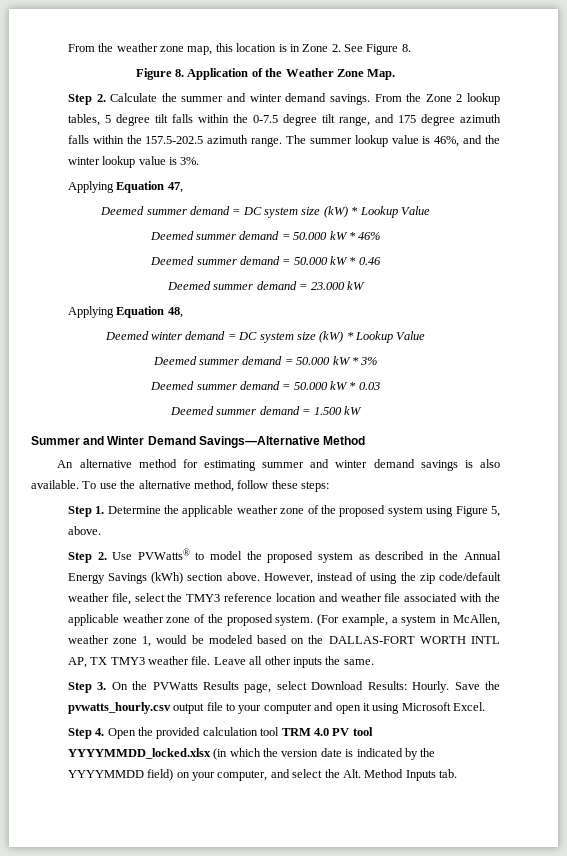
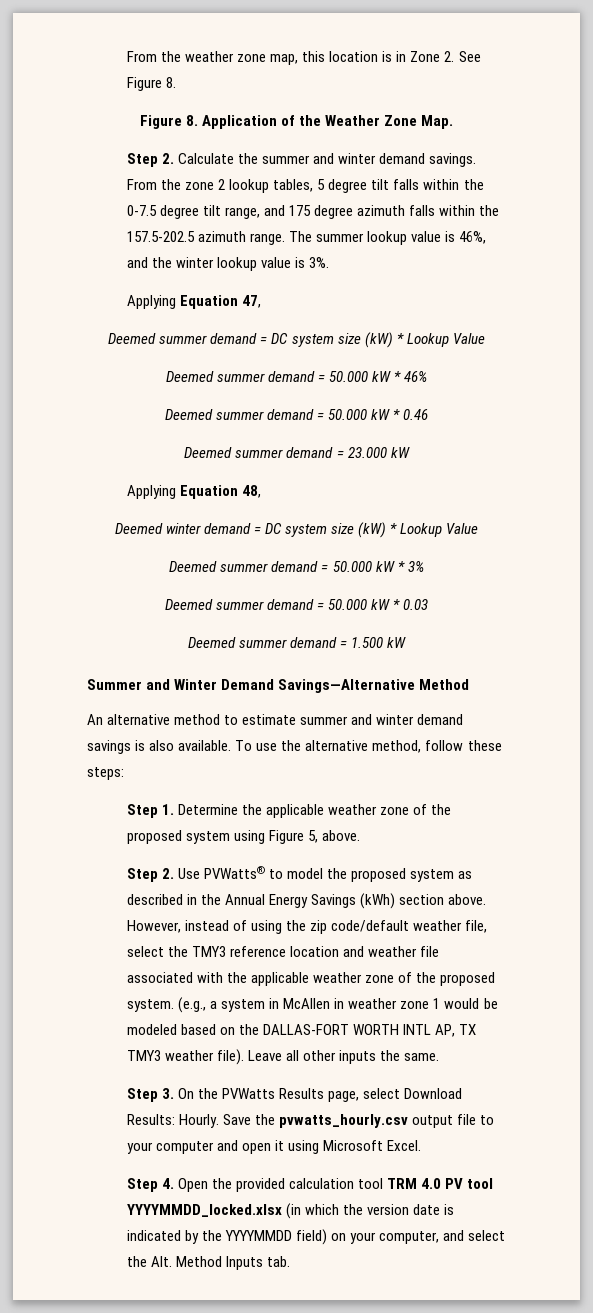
- From the Zone 2 lookup tables, 5 degree tilt falls within the 0-7.5 degree tilt range, and 175 degree azimuth falls within the 157.5-202.5 azimuth range.
+ From the zone 2 lookup tables, 5 degree tilt falls within the 0-7.5 degree tilt range, and 175 degree azimuth falls within the 157.5-202.5 azimuth range.
- An alternative method for estimating summer and winter demand savings is also available.
+ An alternative method to estimate summer and winter demand savings is also available.
- (For example, a system in McAllen, weather zone 1, would be modeled based on the DALLAS-FORT WORTH INTL AP, TX TMY3 weather file.
+ (e.g., a system in McAllen in weather zone 1 would be modeled based on the DALLAS-FORT WORTH INTL AP, TX TMY3 weather file).

